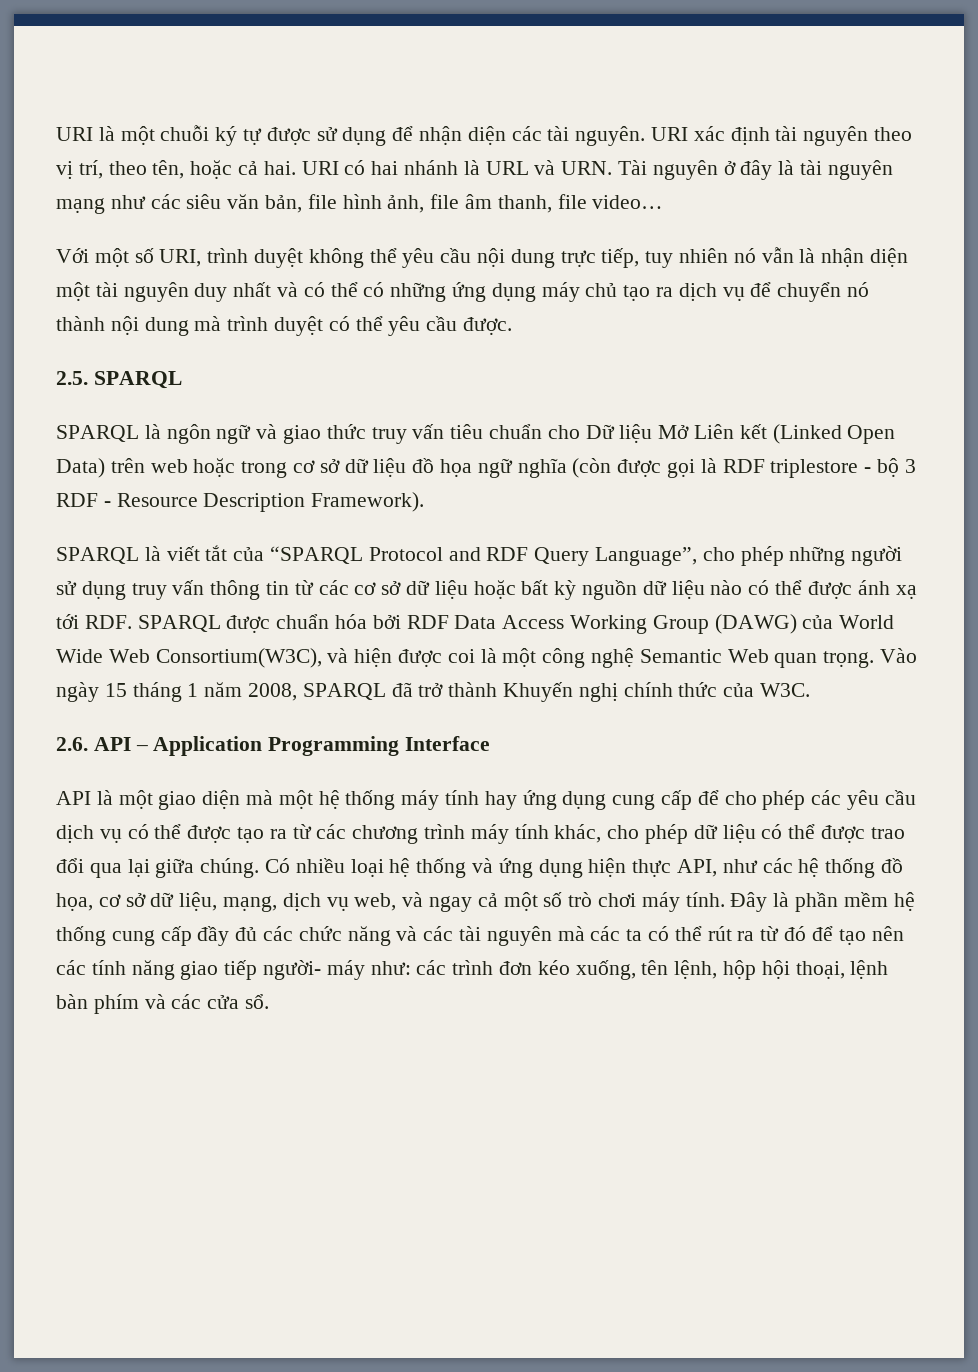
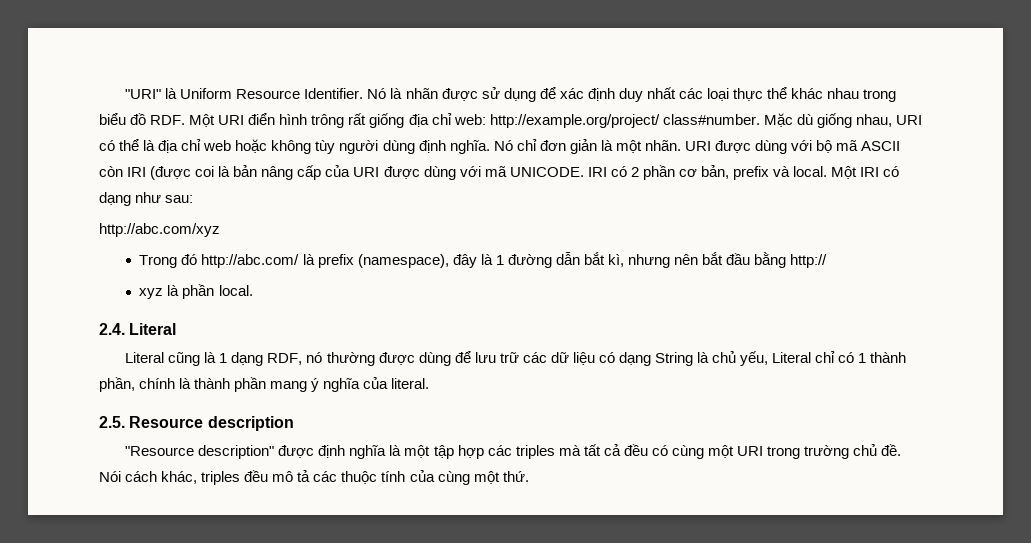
- URI là một chuỗi ký tự được sử dụng để nhận diện các tài nguyên. URI xác định tài nguyên theo vị trí, theo tên, hoặc cả hai. URI có hai nhánh là URL và URN. Tài nguyên ở đây là tài nguyên mạng như các siêu văn bản, file hình ảnh, file âm thanh, file video…
- Với một số URI, trình duyệt không thể yêu cầu nội dung trực tiếp, tuy nhiên nó vẫn là nhận diện một tài nguyên duy nhất và có thể có những ứng dụng máy chủ tạo ra dịch vụ để chuyển nó thành nội dung mà trình duyệt có thể yêu cầu được.
- 2.5. SPARQL
- SPARQL là ngôn ngữ và giao thức truy vấn tiêu chuẩn cho Dữ liệu Mở Liên kết (Linked Open Data) trên web hoặc trong cơ sở dữ liệu đồ họa ngữ nghĩa (còn được gọi là RDF triplestore - bộ 3 RDF - Resource Description Framework).
- SPARQL là viết tắt của “SPARQL Protocol and RDF Query Language”, cho phép những người sử dụng truy vấn thông tin từ các cơ sở dữ liệu hoặc bất kỳ nguồn dữ liệu nào có thể được ánh xạ tới RDF. SPARQL được chuẩn hóa bởi RDF Data Access Working Group (DAWG) của World Wide Web Consortium(W3C), và hiện được coi là một công nghệ Semantic Web quan trọng. Vào ngày 15 tháng 1 năm 2008, SPARQL đã trở thành Khuyến nghị chính thức của W3C.
- 2.6. API – Application Programming Interface
- API là một giao diện mà một hệ thống máy tính hay ứng dụng cung cấp để cho phép các yêu cầu dịch vụ có thể được tạo ra từ các chương trình máy tính khác, cho phép dữ liệu có thể được trao đổi qua lại giữa chúng. Có nhiều loại hệ thống và ứng dụng hiện thực API, như các hệ thống đồ họa, cơ sở dữ liệu, mạng, dịch vụ web, và ngay cả một số trò chơi máy tính. Đây là phần mềm hệ thống cung cấp đầy đủ các chức năng và các tài nguyên mà các ta có thể rút ra từ đó để tạo nên các tính năng giao tiếp người- máy như: các trình đơn kéo xuống, tên lệnh, hộp hội thoại, lệnh bàn phím và các cửa sổ.
+ "URI" là Uniform Resource Identifier. Nó là nhãn được sử dụng để xác định duy nhất các loại thực thể khác nhau trong biểu đồ RDF. Một URI điển hình trông rất giống địa chỉ web: http://example.org/project/ class#number. Mặc dù giống nhau, URI có thể là địa chỉ web hoặc không tùy người dùng định nghĩa. Nó chỉ đơn giản là một nhãn. URI được dùng với bộ mã ASCII còn IRI (được coi là bản nâng cấp của URI được dùng với mã UNICODE. IRI có 2 phần cơ bản, prefix và local. Một IRI có dạng như sau:
+ http://abc.com/xyz
+ Trong đó http://abc.com/ là prefix (namespace), đây là 1 đường dẫn bắt kì, nhưng nên bắt đầu bằng http://
+ xyz là phần local.
+ 2.4. Literal
+ Literal cũng là 1 dạng RDF, nó thường được dùng để lưu trữ các dữ liệu có dạng String là chủ yếu, Literal chỉ có 1 thành phần, chính là thành phần mang ý nghĩa của literal.
+ 2.5. Resource description
+ "Resource description" được định nghĩa là một tập hợp các triples mà tất cả đều có cùng một URI trong trường chủ đề. Nói cách khác, triples đều mô tả các thuộc tính của cùng một thứ.

